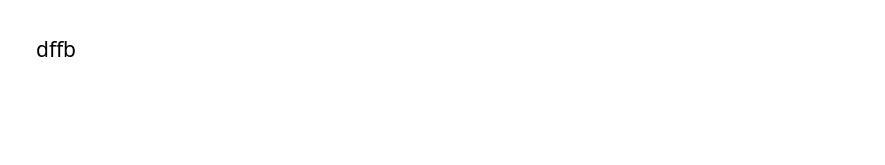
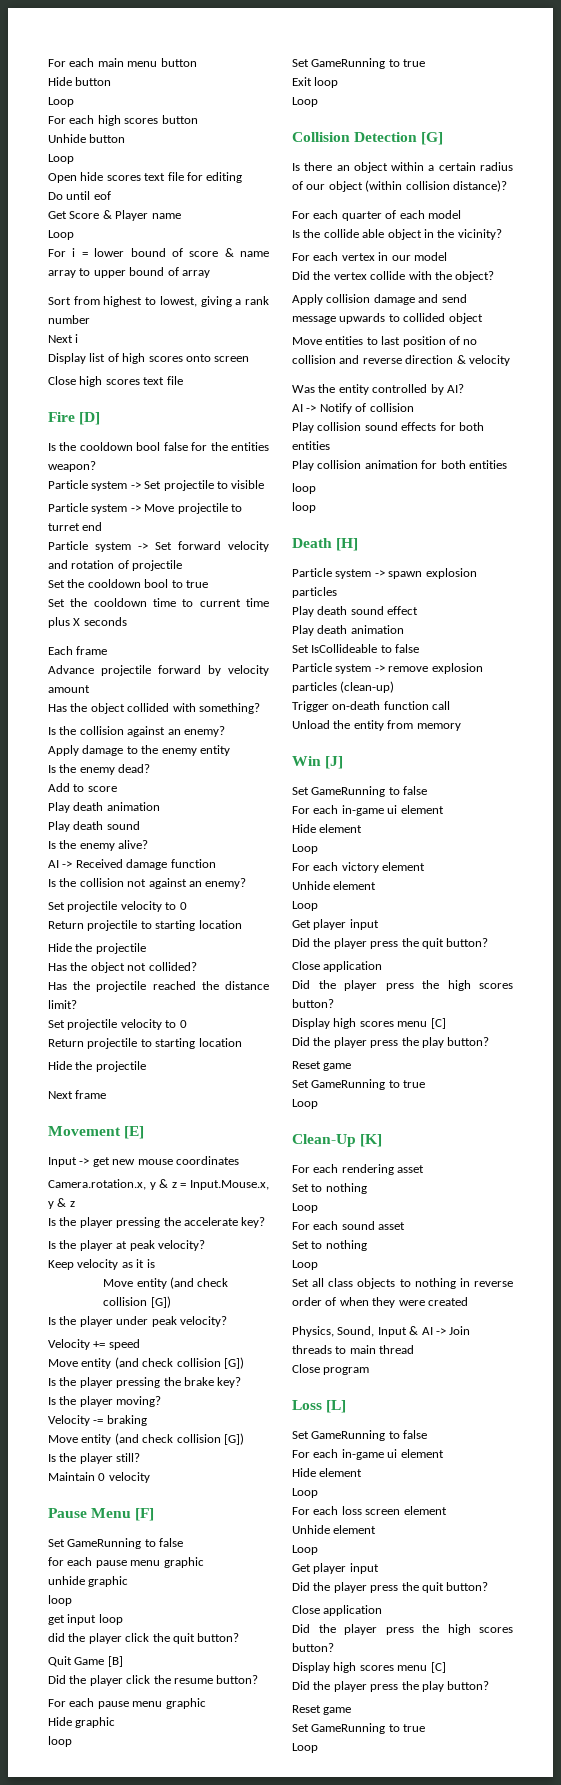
- dffb
+ For each main menu button
+ Hide button
+ Loop
+ For each high scores button
+ Unhide button
+ Loop
+ Open hide scores text file for editing
+ Do until eof
+ Get Score & Player name
+ Loop
+ For i = lower bound of score & name array to upper bound of array
+ Sort from highest to lowest, giving a rank number
+ Next i
+ Display list of high scores onto screen
+ Close high scores text file
+ Fire [D]
+ Is the cooldown bool false for the entities weapon?
+ Particle system -> Set projectile to visible
+ Particle system -> Move projectile to turret end
+ Particle system -> Set forward velocity and rotation of projectile
+ Set the cooldown bool to true
+ Set the cooldown time to current time plus X seconds
+ Each frame
+ Advance projectile forward by velocity amount
+ Has the object collided with something?
+ Is the collision against an enemy?
+ Apply damage to the enemy entity
+ Is the enemy dead?
+ Add to score
+ Play death animation
+ Play death sound
+ Is the enemy alive?
+ AI -> Received damage function
+ Is the collision not against an enemy?
+ Set projectile velocity to 0
+ Return projectile to starting location
+ Hide the projectile
+ Has the object not collided?
+ Has the projectile reached the distance limit?
+ Set projectile velocity to 0
+ Return projectile to starting location
+ Hide the projectile
+ Next frame
+ Movement [E]
+ Input -> get new mouse coordinates
+ Camera.rotation.x, y & z = Input.Mouse.x, y & z
+ Is the player pressing the accelerate key?
+ Is the player at peak velocity?
+ Keep velocity as it is
+ Move entity (and check collision [G])
+ Is the player under peak velocity?
+ Velocity += speed
+ Move entity (and check collision [G])
+ Is the player pressing the brake key?
+ Is the player moving?
+ Velocity -= braking
+ Move entity (and check collision [G])
+ Is the player still?
+ Maintain 0 velocity
+ Pause Menu [F]
+ Set GameRunning to false
+ for each pause menu graphic
+ unhide graphic
+ loop
+ get input loop
+ did the player click the quit button?
+ Quit Game [B]
+ Did the player click the resume button?
+ For each pause menu graphic
+ Hide graphic
+ loop
+ Set GameRunning to true
+ Exit loop
+ Loop
+ Collision Detection [G]
+ Is there an object within a certain radius of our object (within collision distance)?
+ For each quarter of each model
+ Is the collide able object in the vicinity?
+ For each vertex in our model
+ Did the vertex collide with the object?
+ Apply collision damage and send message upwards to collided object
+ Move entities to last position of no collision and reverse direction & velocity
+ Was the entity controlled by AI?
+ AI -> Notify of collision
+ Play collision sound effects for both entities
+ Play collision animation for both entities
+ loop
+ loop
+ Death [H]
+ Particle system -> spawn explosion particles
+ Play death sound effect
+ Play death animation
+ Set IsCollideable to false
+ Particle system -> remove explosion particles (clean-up)
+ Trigger on-death function call
+ Unload the entity from memory
+ Win [J]
+ Set GameRunning to false
+ For each in-game ui element
+ Hide element
+ Loop
+ For each victory element
+ Unhide element
+ Loop
+ Get player input
+ Did the player press the quit button?
+ Close application
+ Did the player press the high scores button?
+ Display high scores menu [C]
+ Did the player press the play button?
+ Reset game
+ Set GameRunning to true
+ Loop
+ Clean-Up [K]
+ For each rendering asset
+ Set to nothing
+ Loop
+ For each sound asset
+ Set to nothing
+ Loop
+ Set all class objects to nothing in reverse order of when they were created
+ Physics, Sound, Input & AI -> Join threads to main thread
+ Close program
+ Loss [L]
+ Set GameRunning to false
+ For each in-game ui element
+ Hide element
+ Loop
+ For each loss screen element
+ Unhide element
+ Loop
+ Get player input
+ Did the player press the quit button?
+ Close application
+ Did the player press the high scores button?
+ Display high scores menu [C]
+ Did the player press the play button?
+ Reset game
+ Set GameRunning to true
+ Loop

